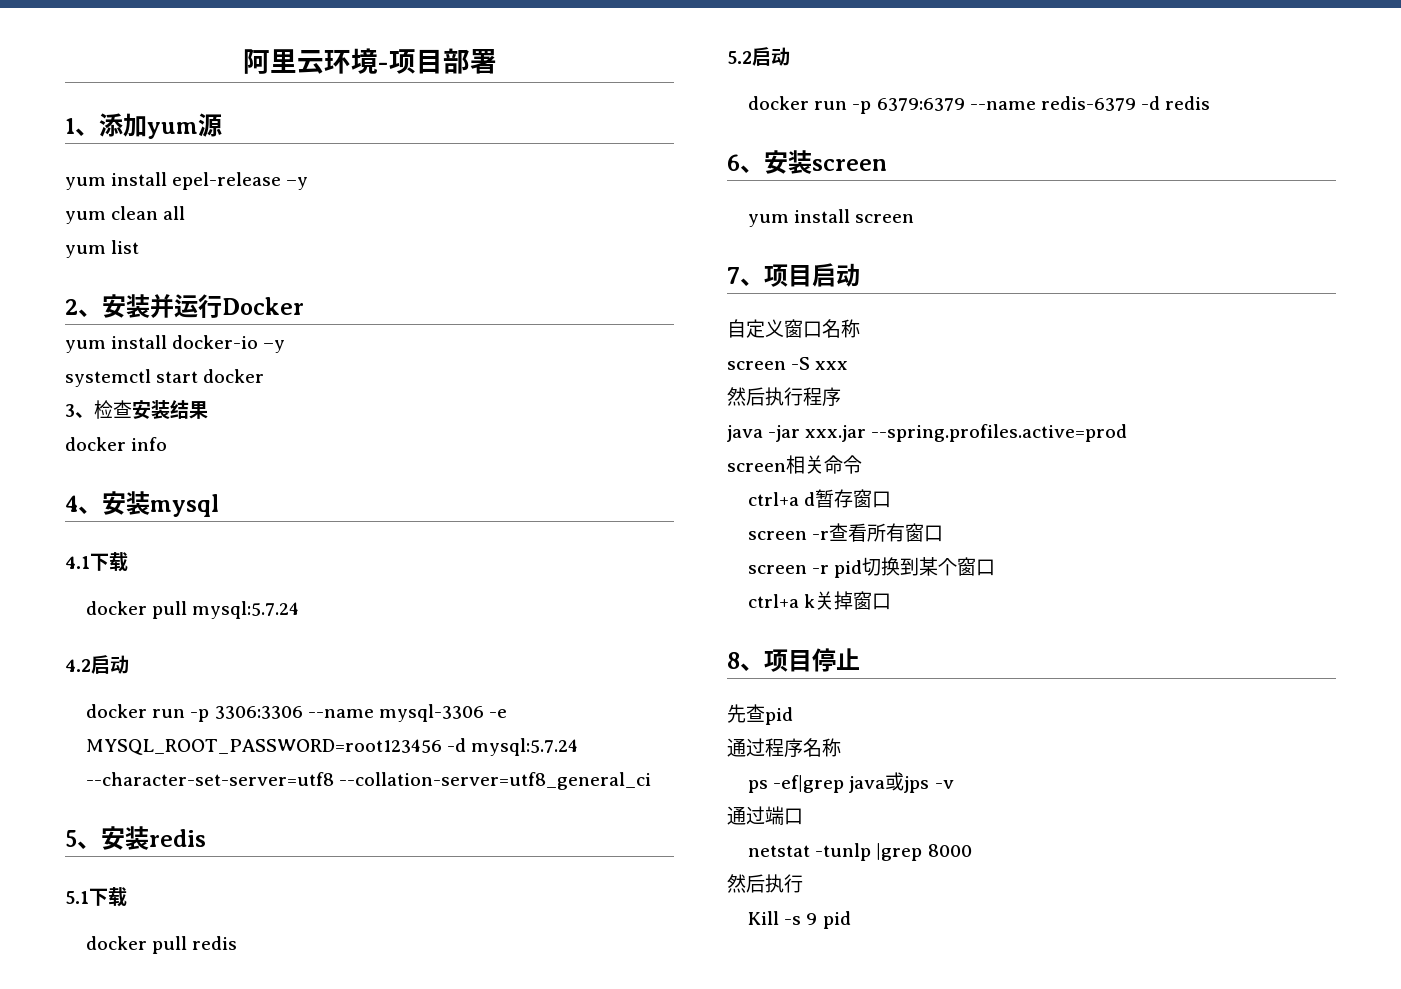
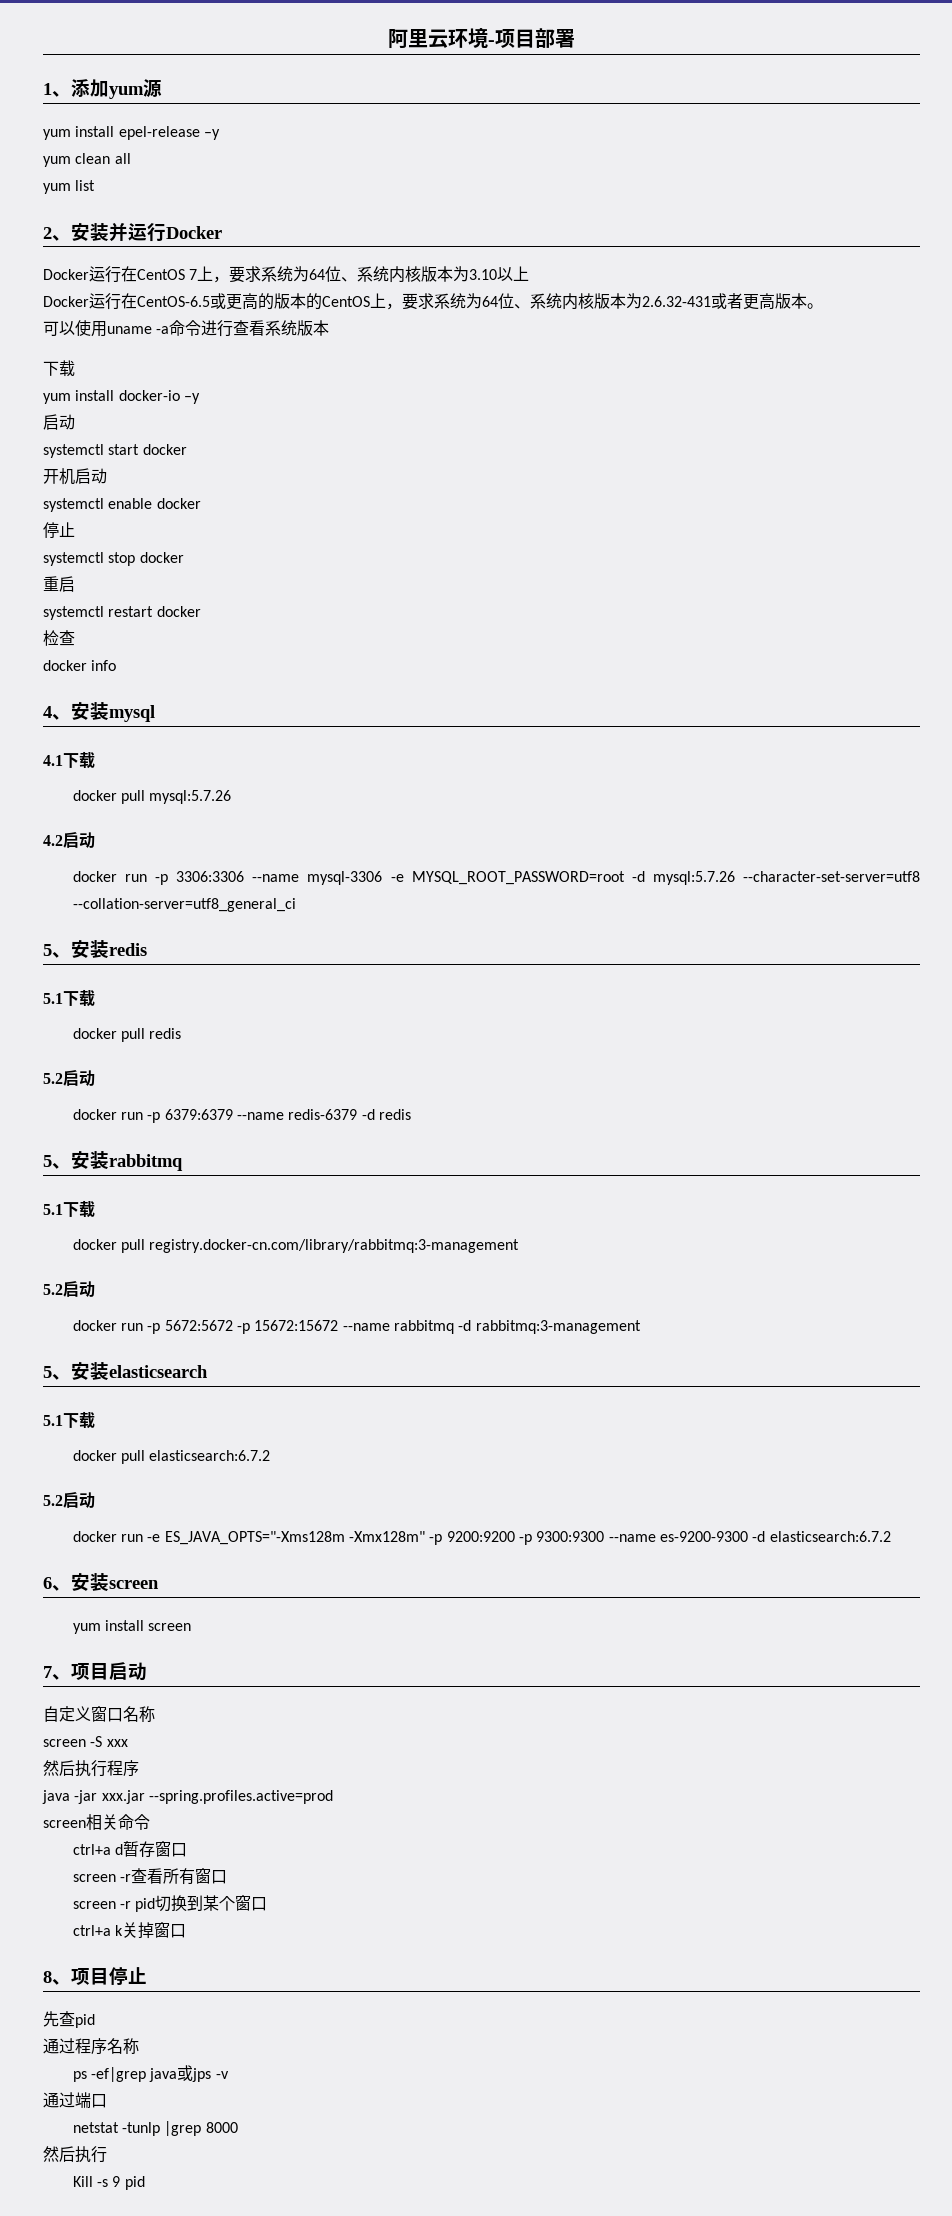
+ Docker运行在CentOS 7上，要求系统为64位、系统内核版本为3.10以上
+ Docker运行在CentOS-6.5或更高的版本的CentOS上，要求系统为64位、系统内核版本为2.6.32-431或者更高版本。
+ 可以使用uname -a命令进行查看系统版本
+ 下载
  yum install docker-io –y
+ 启动
- 3、检查安装结果
+ 开机启动
+ systemctl enable docker
+ 停止
+ systemctl stop docker
+ 重启
+ systemctl restart docker
+ 检查
- docker pull mysql:5.7.24
+ docker pull mysql:5.7.26
- docker run -p 3306:3306 --name mysql-3306 -e MYSQL_ROOT_PASSWORD=root123456 -d mysql:5.7.24 --character-set-server=utf8 --collation-server=utf8_general_ci
+ docker run -p 3306:3306 --name mysql-3306 -e MYSQL_ROOT_PASSWORD=root -d mysql:5.7.26 --character-set-server=utf8 --collation-server=utf8_general_ci
+ 5、安装rabbitmq
+ 5.1下载
+ docker pull registry.docker-cn.com/library/rabbitmq:3-management
+ 5.2启动
+ docker run -p 5672:5672 -p 15672:15672 --name rabbitmq -d rabbitmq:3-management
+ 5、安装elasticsearch
+ 5.1下载
+ docker pull elasticsearch:6.7.2
+ 5.2启动
+ docker run -e ES_JAVA_OPTS="-Xms128m -Xmx128m" -p 9200:9200 -p 9300:9300 --name es-9200-9300 -d elasticsearch:6.7.2

